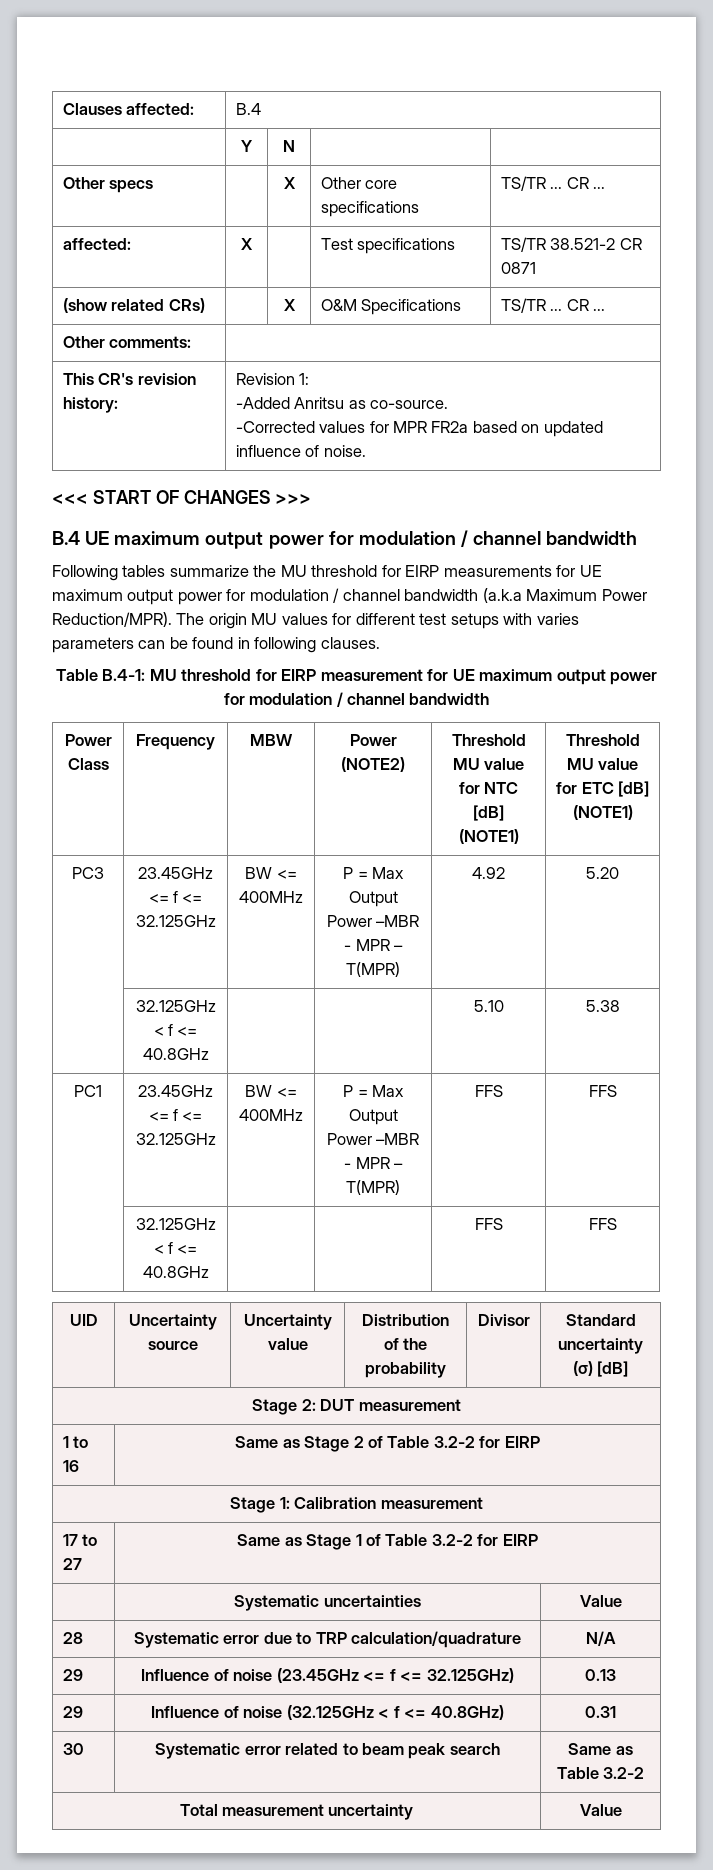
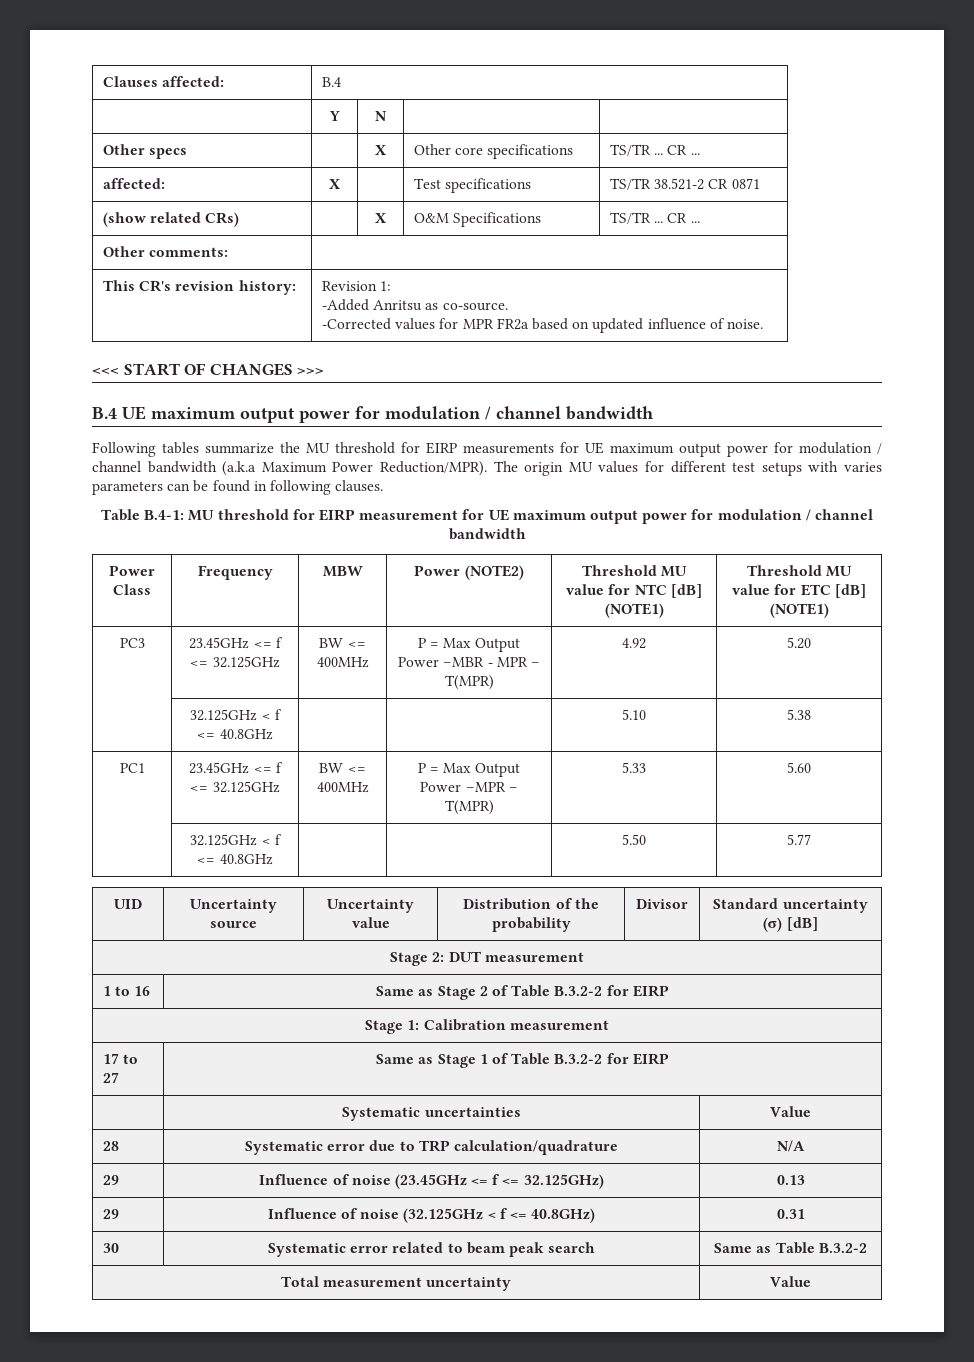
- PC1 | 23.45GHz <= f <= 32.125GHz | BW <= 400MHz | P = Max Output Power –MBR - MPR – T(MPR) | FFS | FFS
- | 32.125GHz < f <= 40.8GHz | | | FFS | FFS
+ PC1 | 23.45GHz <= f <= 32.125GHz | BW <= 400MHz | P = Max Output Power –MPR – T(MPR) | 5.33 | 5.60
+ | 32.125GHz < f <= 40.8GHz | | | 5.50 | 5.77
- 1 to 16 | Same as Stage 2 of Table 3.2-2 for EIRP
+ 1 to 16 | Same as Stage 2 of Table B.3.2-2 for EIRP
- 17 to 27 | Same as Stage 1 of Table 3.2-2 for EIRP
+ 17 to 27 | Same as Stage 1 of Table B.3.2-2 for EIRP
- 30 | Systematic error related to beam peak search | Same as Table 3.2-2
+ 30 | Systematic error related to beam peak search | Same as Table B.3.2-2

